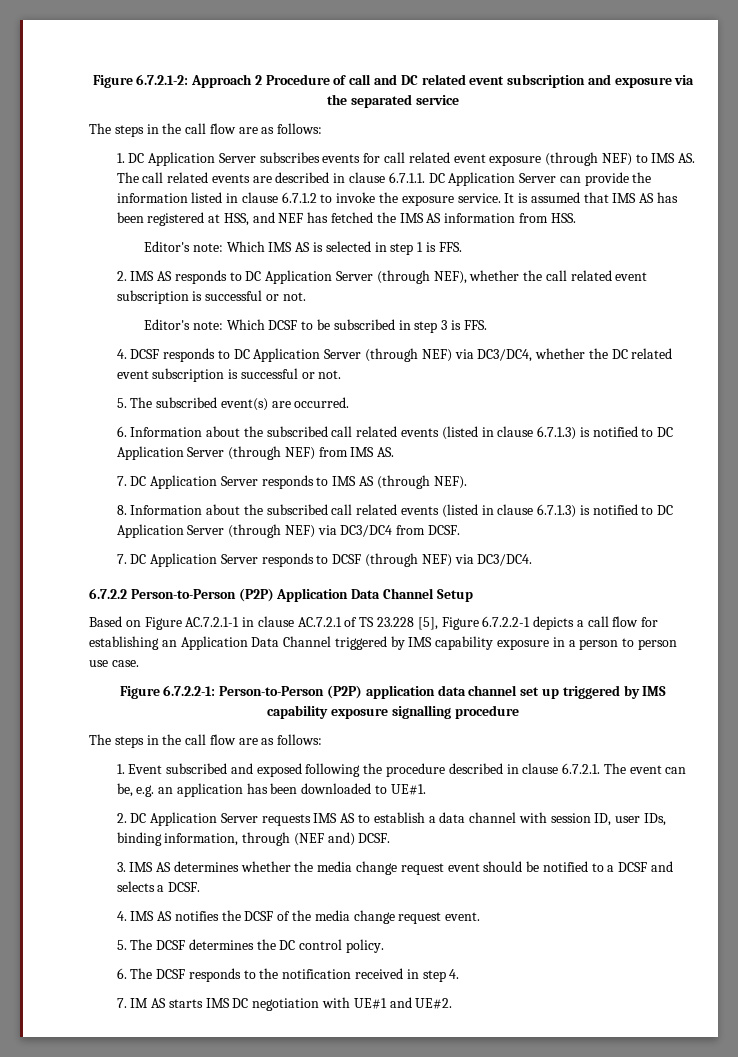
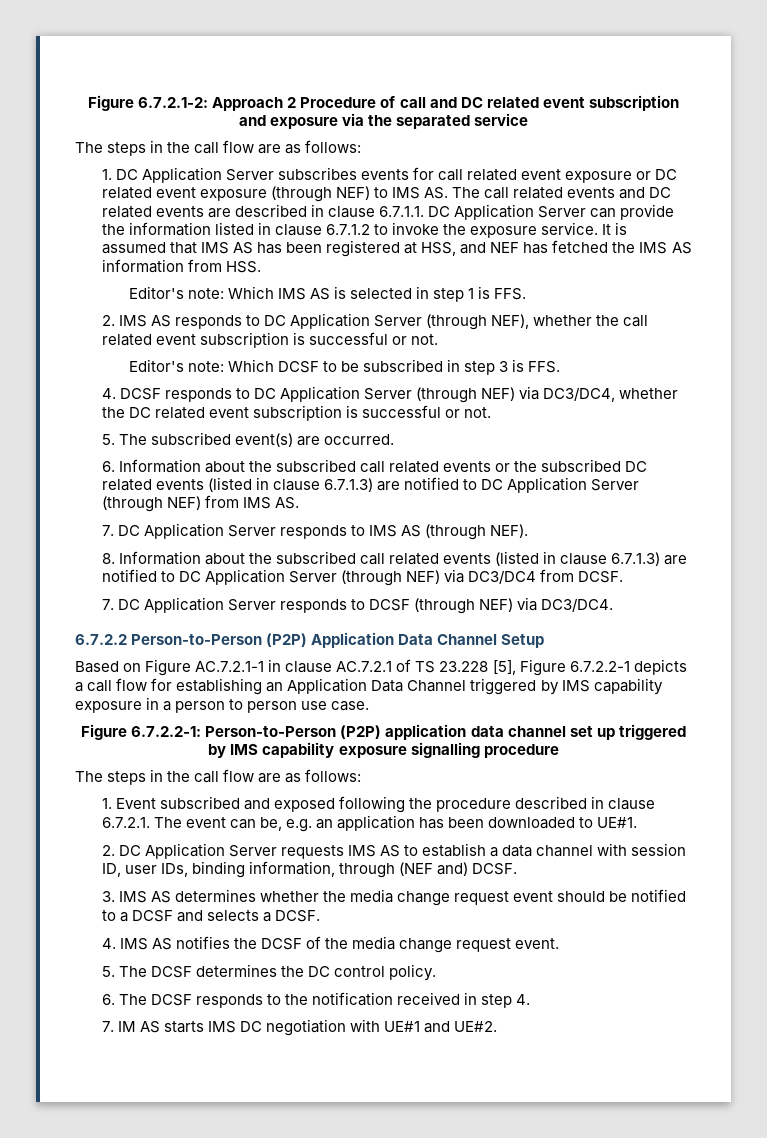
- 1. DC Application Server subscribes events for call related event exposure (through NEF) to IMS AS. The call related events are described in clause 6.7.1.1. DC Application Server can provide the information listed in clause 6.7.1.2 to invoke the exposure service.
+ 1. DC Application Server subscribes events for call related event exposure or DC related event exposure (through NEF) to IMS AS. The call related events and DC related events are described in clause 6.7.1.1. DC Application Server can provide the information listed in clause 6.7.1.2 to invoke the exposure service.
- 6. Information about the subscribed call related events (listed in clause 6.7.1.3) is notified to DC Application Server (through NEF) from IMS AS.
+ 6. Information about the subscribed call related events or the subscribed DC related events (listed in clause 6.7.1.3) are notified to DC Application Server (through NEF) from IMS AS.
- 8. Information about the subscribed call related events (listed in clause 6.7.1.3) is notified to DC Application Server (through NEF) via DC3/DC4 from DCSF.
+ 8. Information about the subscribed call related events (listed in clause 6.7.1.3) are notified to DC Application Server (through NEF) via DC3/DC4 from DCSF.

